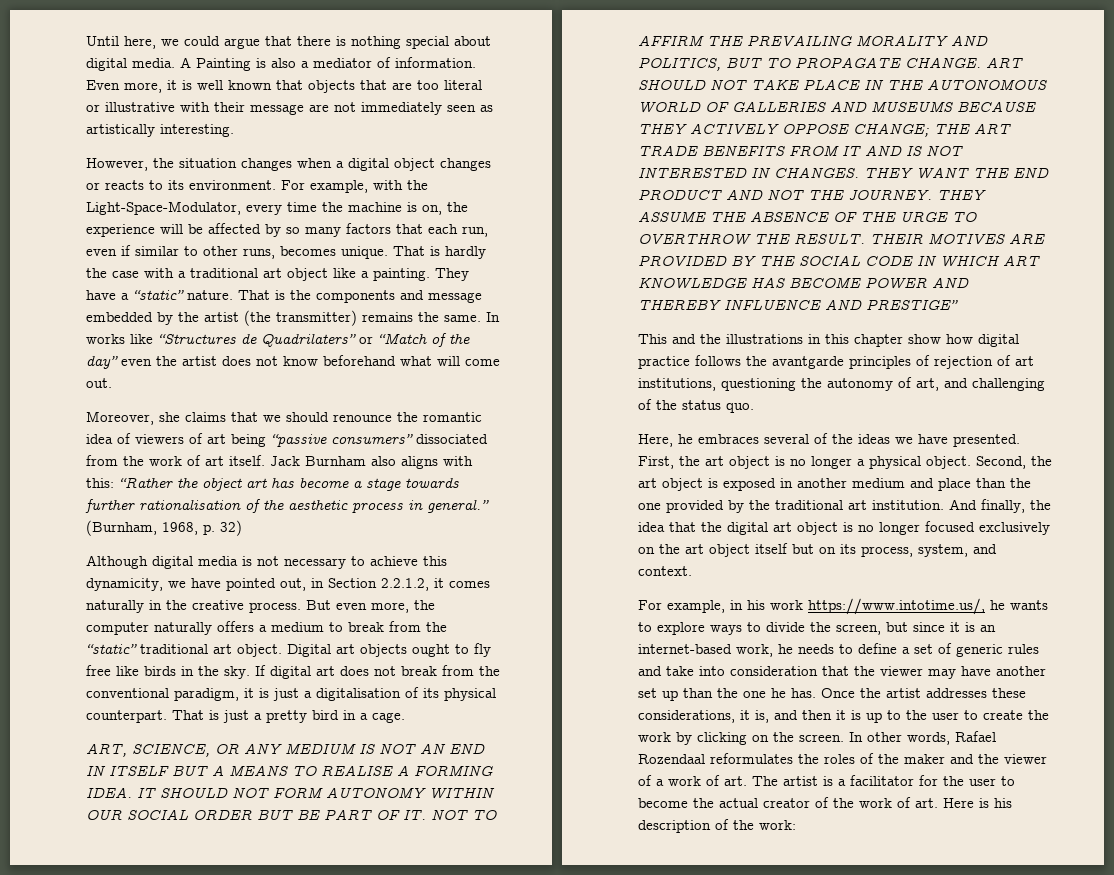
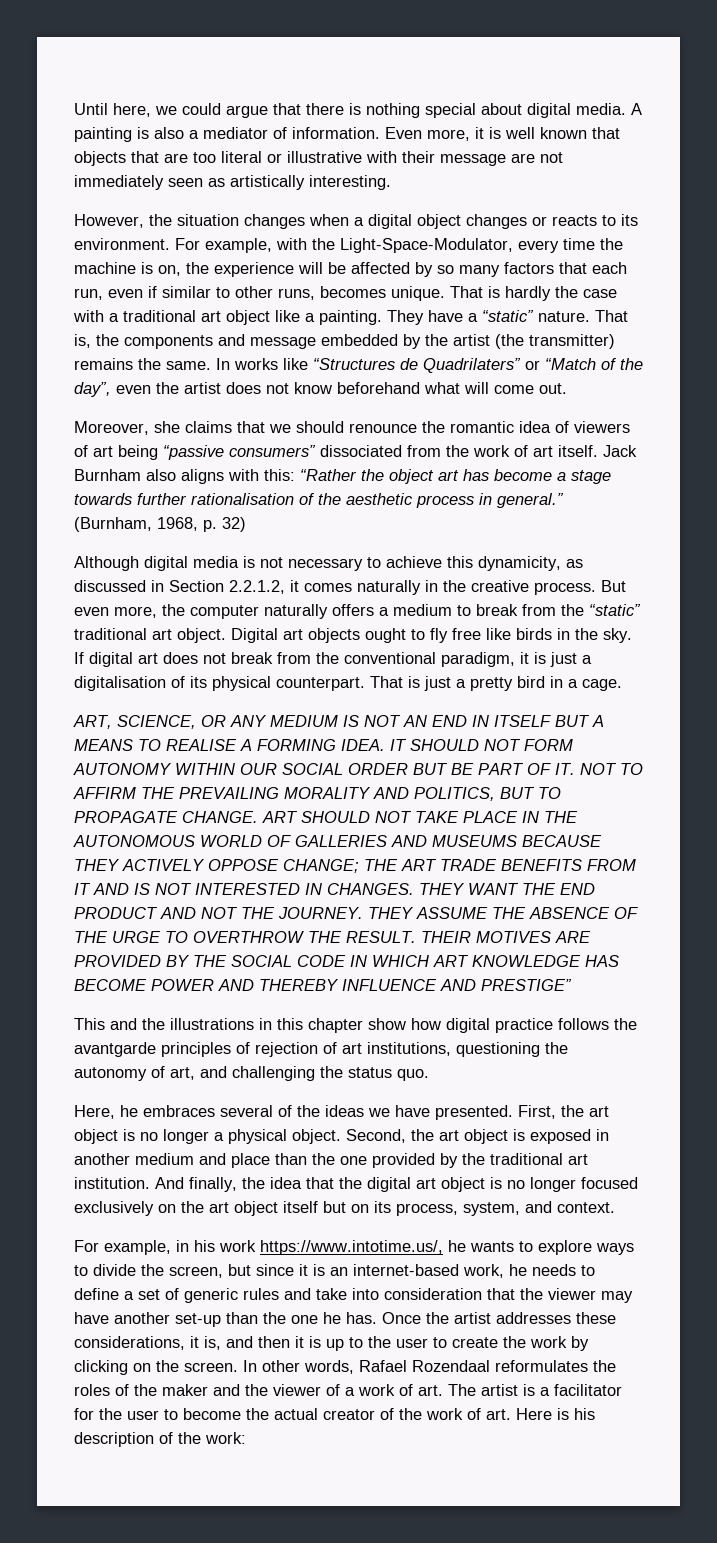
- A Painting is also a mediator of information.
+ A painting is also a mediator of information.
- That is the components and message embedded by the artist (the transmitter) remains the same.
+ That is, the components and message embedded by the artist (the transmitter) remains the same.
- In works like “Structures de Quadrilaters” or “Match of the day” even the artist does not know beforehand what will come out.
+ In works like “Structures de Quadrilaters” or “Match of the day”, even the artist does not know beforehand what will come out.
- Although digital media is not necessary to achieve this dynamicity, we have pointed out, in Section 2.2.1.2, it comes naturally in the creative process.
+ Although digital media is not necessary to achieve this dynamicity, as discussed in Section 2.2.1.2, it comes naturally in the creative process.
- This and the illustrations in this chapter show how digital practice follows the avantgarde principles of rejection of art institutions, questioning the autonomy of art, and challenging of the status quo.
+ This and the illustrations in this chapter show how digital practice follows the avantgarde principles of rejection of art institutions, questioning the autonomy of art, and challenging the status quo.
- For example, in his work https://www.intotime.us/, he wants to explore ways to divide the screen, but since it is an internet-based work, he needs to define a set of generic rules and take into consideration that the viewer may have another set up than the one he has.
+ For example, in his work https://www.intotime.us/, he wants to explore ways to divide the screen, but since it is an internet-based work, he needs to define a set of generic rules and take into consideration that the viewer may have another set-up than the one he has.

